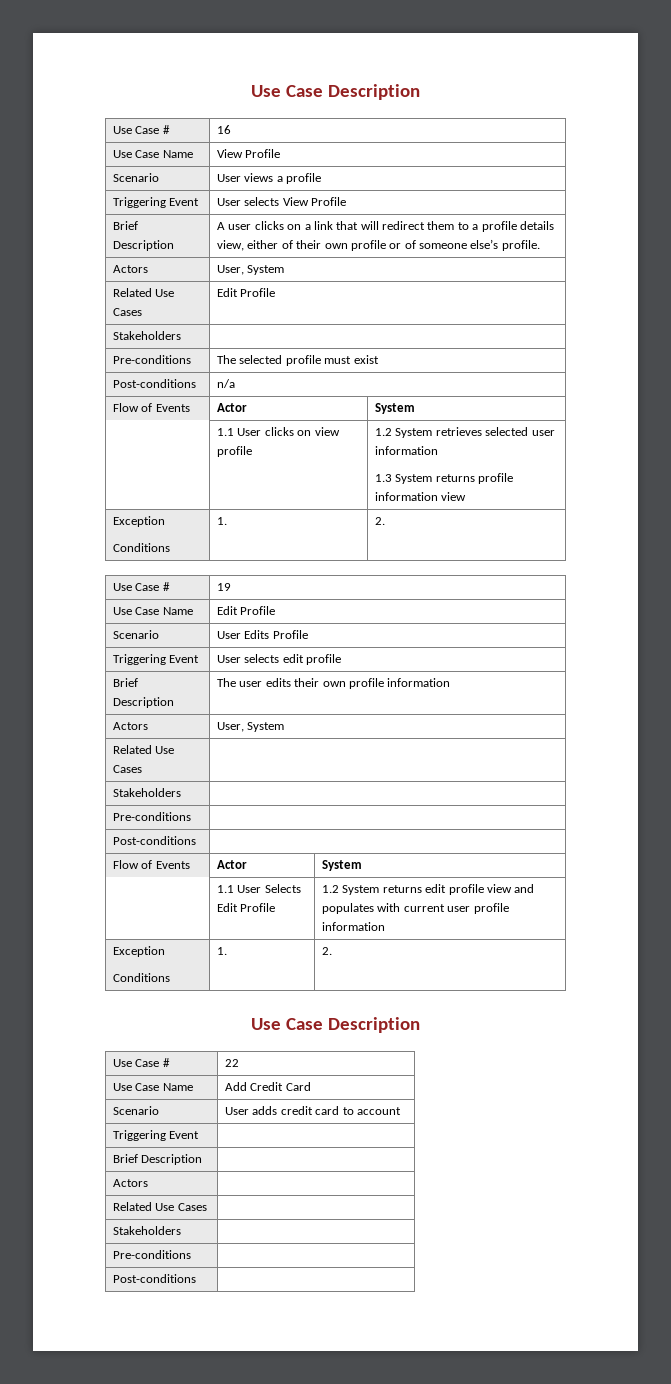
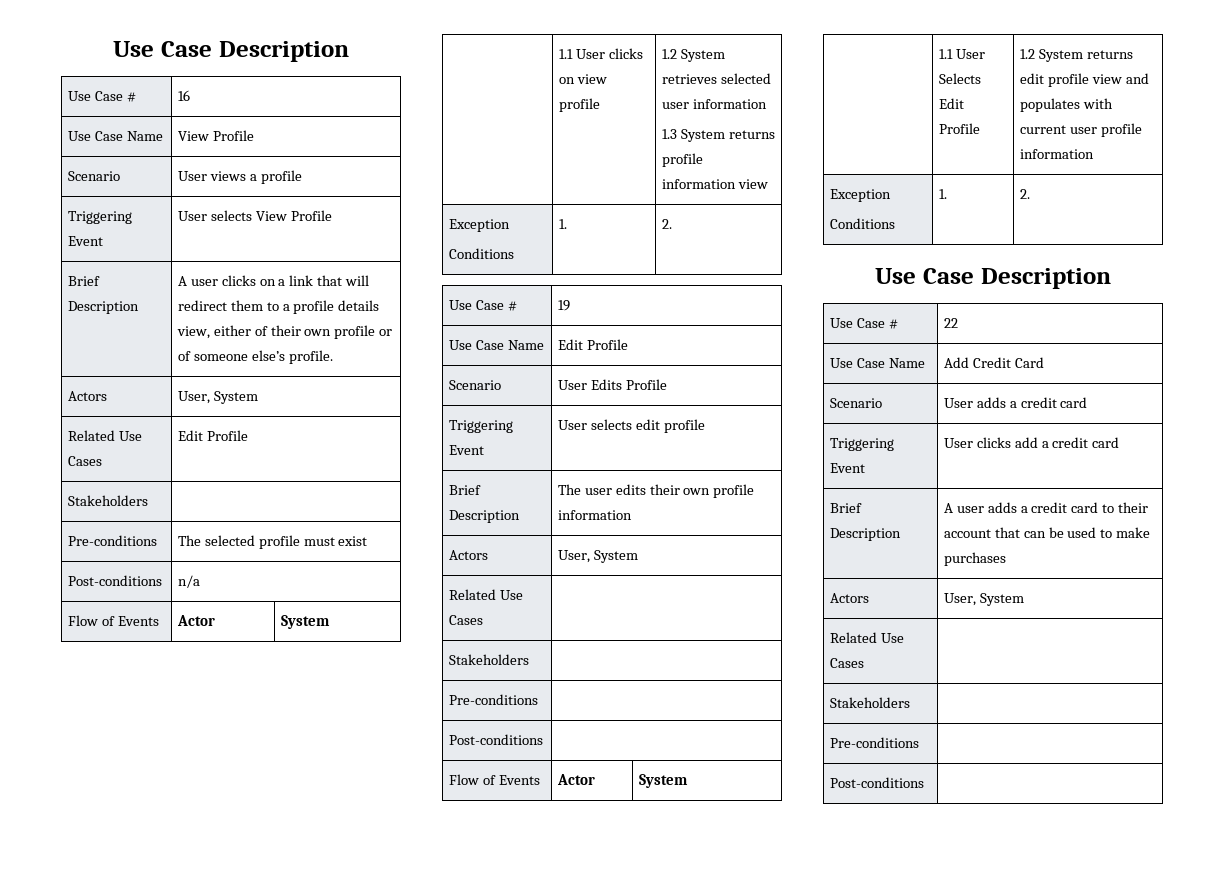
- Scenario | User adds credit card to account
- Triggering Event |
- Brief Description |
- Actors |
+ Scenario | User adds a credit card
+ Triggering Event | User clicks add a credit card
+ Brief Description | A user adds a credit card to their account that can be used to make purchases
+ Actors | User, System

